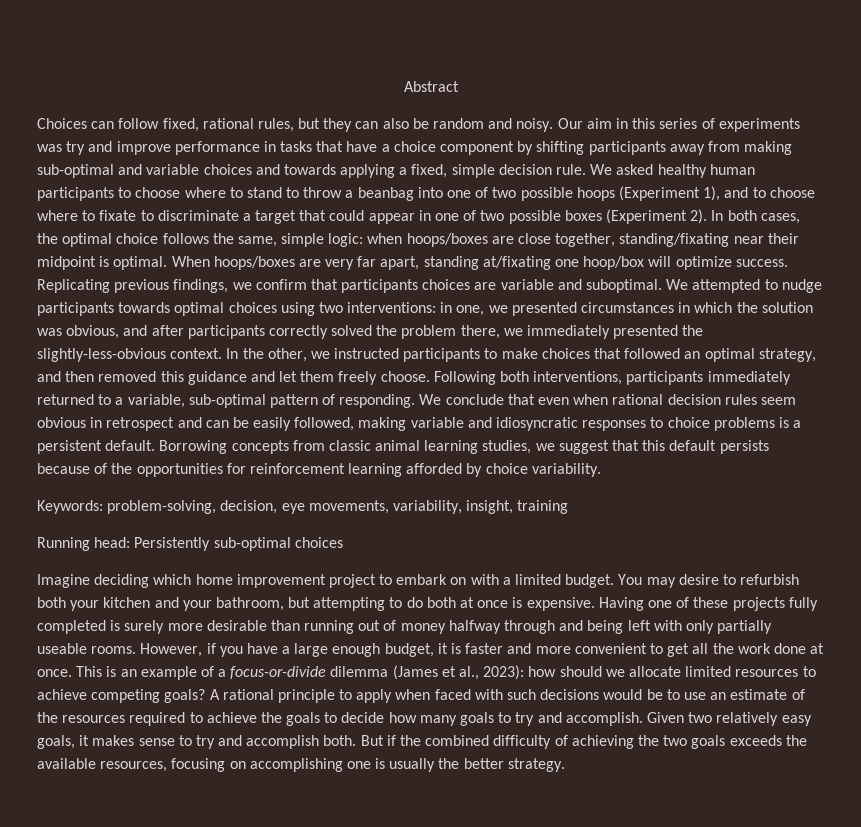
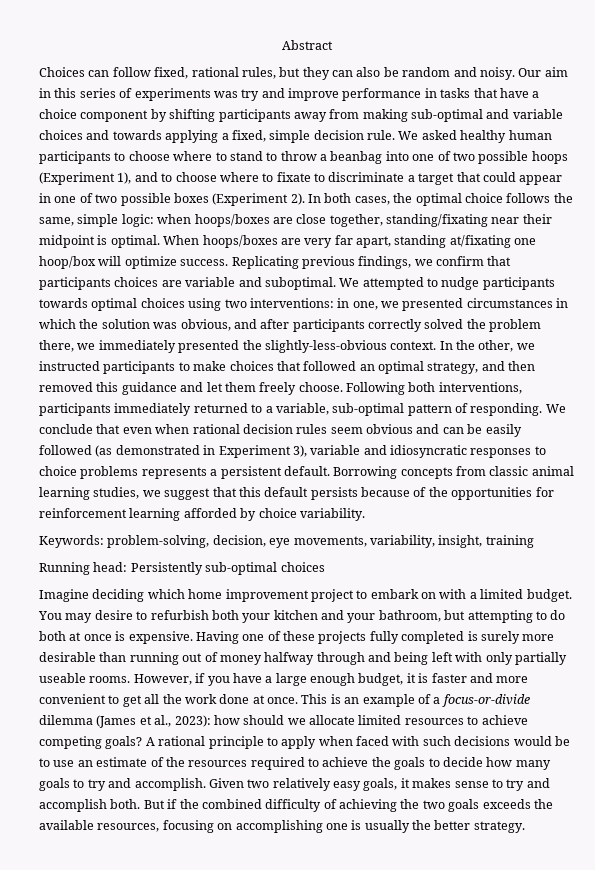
- We conclude that even when rational decision rules seem obvious in retrospect and can be easily followed, making variable and idiosyncratic responses to choice problems is a persistent default.
+ We conclude that even when rational decision rules seem obvious and can be easily followed (as demonstrated in Experiment 3), variable and idiosyncratic responses to choice problems represents a persistent default.

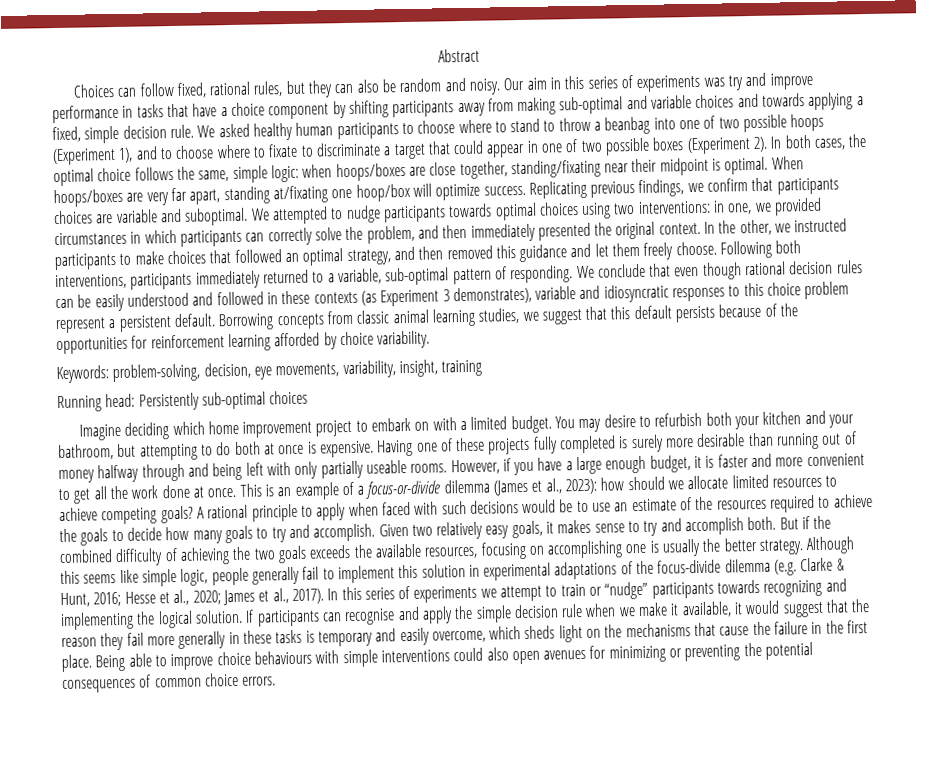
- We attempted to nudge participants towards optimal choices using two interventions: in one, we presented circumstances in which the solution was obvious, and after participants correctly solved the problem there, we immediately presented the slightly-less-obvious context.
+ We attempted to nudge participants towards optimal choices using two interventions: in one, we provided circumstances in which participants can correctly solve the problem, and then immediately presented the original context.
- We conclude that even when rational decision rules seem obvious and can be easily followed (as demonstrated in Experiment 3), variable and idiosyncratic responses to choice problems represents a persistent default.
+ We conclude that even though rational decision rules can be easily understood and followed in these contexts (as Experiment 3 demonstrates), variable and idiosyncratic responses to this choice problem represent a persistent default.
+ Although this seems like simple logic, people generally fail to implement this solution in experimental adaptations of the focus-divide dilemma (e.g. Clarke & Hunt, 2016; Hesse et al., 2020; James et al., 2017). In this series of experiments we attempt to train or “nudge” participants towards recognizing and implementing the logical solution. If participants can recognise and apply the simple decision rule when we make it available, it would suggest that the reason they fail more generally in these tasks is temporary and easily overcome, which sheds light on the mechanisms that cause the failure in the first place. Being able to improve choice behaviours with simple interventions could also open avenues for minimizing or preventing the potential consequences of common choice errors.

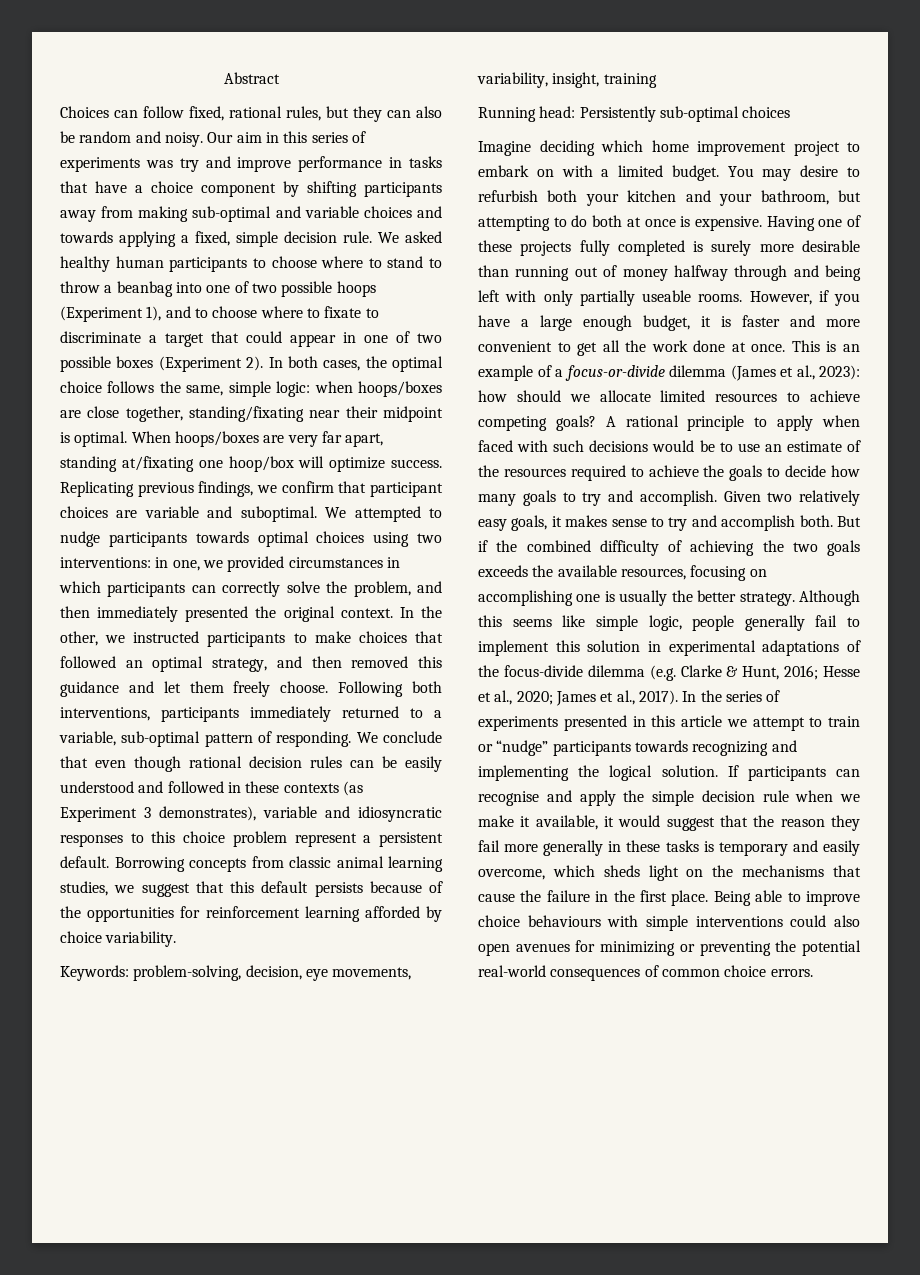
- Replicating previous findings, we confirm that participants choices are variable and suboptimal.
+ Replicating previous findings, we confirm that participant choices are variable and suboptimal.
- In this series of experiments we attempt to train or “nudge” participants towards recognizing and implementing the logical solution.
+ In the series of experiments presented in this article we attempt to train or “nudge” participants towards recognizing and implementing the logical solution.
- Being able to improve choice behaviours with simple interventions could also open avenues for minimizing or preventing the potential consequences of common choice errors.
+ Being able to improve choice behaviours with simple interventions could also open avenues for minimizing or preventing the potential real-world consequences of common choice errors.

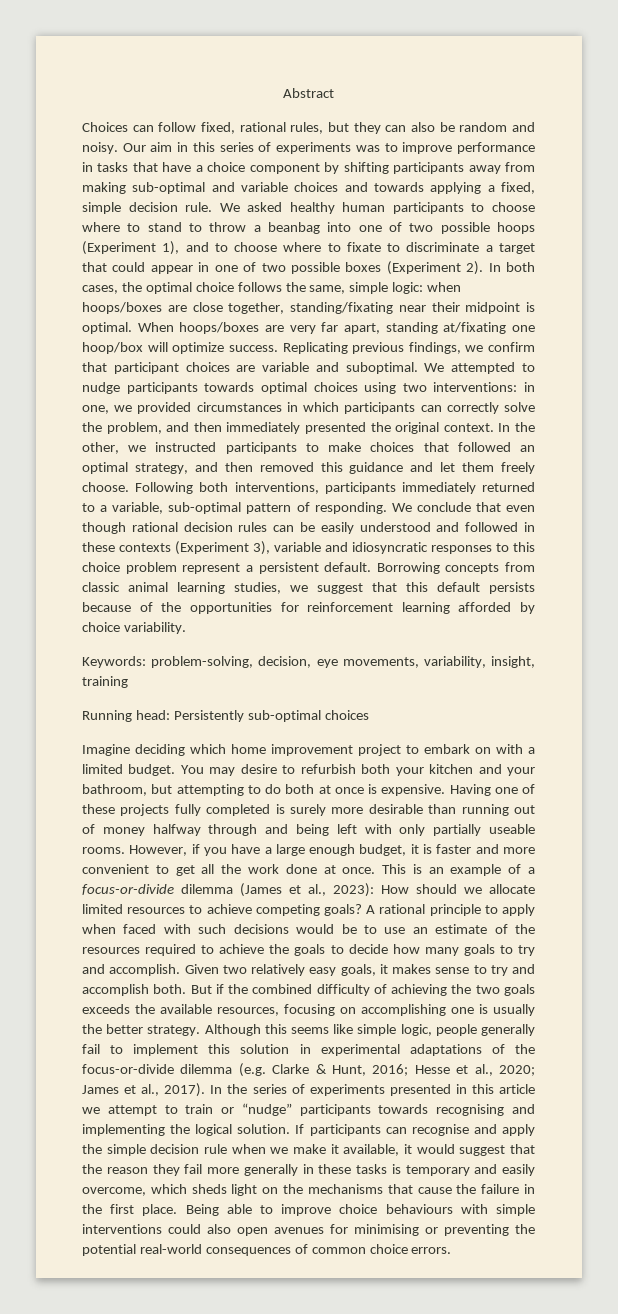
- Our aim in this series of experiments was try and improve performance in tasks that have a choice component by shifting participants away from making sub-optimal and variable choices and towards applying a fixed, simple decision rule.
+ Our aim in this series of experiments was to improve performance in tasks that have a choice component by shifting participants away from making sub-optimal and variable choices and towards applying a fixed, simple decision rule.
- We conclude that even though rational decision rules can be easily understood and followed in these contexts (as Experiment 3 demonstrates), variable and idiosyncratic responses to this choice problem represent a persistent default.
+ We conclude that even though rational decision rules can be easily understood and followed in these contexts (Experiment 3), variable and idiosyncratic responses to this choice problem represent a persistent default.
- This is an example of a focus-or-divide dilemma (James et al., 2023): how should we allocate limited resources to achieve competing goals?
+ This is an example of a focus-or-divide dilemma (James et al., 2023): How should we allocate limited resources to achieve competing goals?
- Although this seems like simple logic, people generally fail to implement this solution in experimental adaptations of the focus-divide dilemma (e.g. Clarke & Hunt, 2016; Hesse et al., 2020; James et al., 2017).
+ Although this seems like simple logic, people generally fail to implement this solution in experimental adaptations of the focus-or-divide dilemma (e.g. Clarke & Hunt, 2016; Hesse et al., 2020; James et al., 2017).
- In the series of experiments presented in this article we attempt to train or “nudge” participants towards recognizing and implementing the logical solution.
+ In the series of experiments presented in this article we attempt to train or “nudge” participants towards recognising and implementing the logical solution.
- Being able to improve choice behaviours with simple interventions could also open avenues for minimizing or preventing the potential real-world consequences of common choice errors.
+ Being able to improve choice behaviours with simple interventions could also open avenues for minimising or preventing the potential real-world consequences of common choice errors.

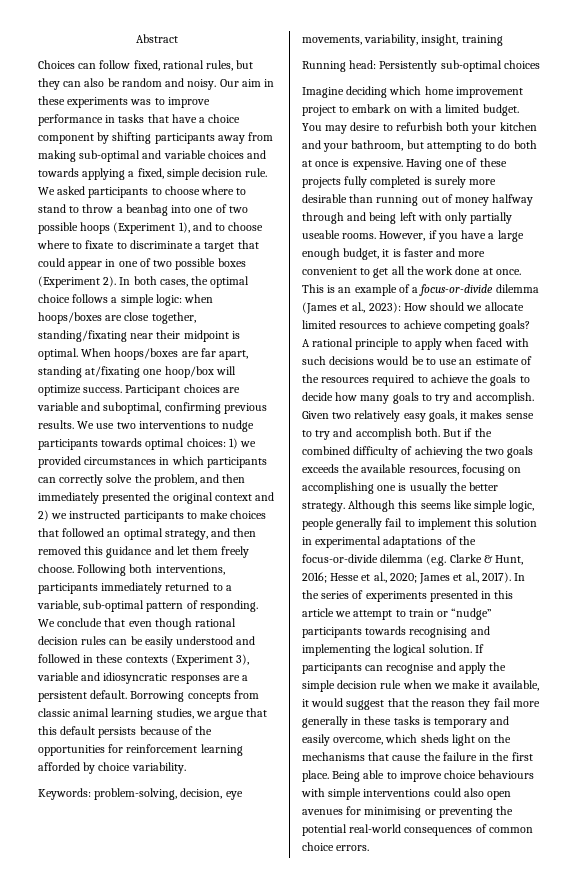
- Our aim in this series of experiments was to improve performance in tasks that have a choice component by shifting participants away from making sub-optimal and variable choices and towards applying a fixed, simple decision rule.
+ Our aim in these experiments was to improve performance in tasks that have a choice component by shifting participants away from making sub-optimal and variable choices and towards applying a fixed, simple decision rule.
- We asked healthy human participants to choose where to stand to throw a beanbag into one of two possible hoops (Experiment 1), and to choose where to fixate to discriminate a target that could appear in one of two possible boxes (Experiment 2).
+ We asked participants to choose where to stand to throw a beanbag into one of two possible hoops (Experiment 1), and to choose where to fixate to discriminate a target that could appear in one of two possible boxes (Experiment 2).
- In both cases, the optimal choice follows the same, simple logic: when hoops/boxes are close together, standing/fixating near their midpoint is optimal.
+ In both cases, the optimal choice follows a simple logic: when hoops/boxes are close together, standing/fixating near their midpoint is optimal.
- When hoops/boxes are very far apart, standing at/fixating one hoop/box will optimize success.
+ When hoops/boxes are far apart, standing at/fixating one hoop/box will optimize success.
- Replicating previous findings, we confirm that participant choices are variable and suboptimal. We attempted to nudge participants towards optimal choices using two interventions: in one, we provided circumstances in which participants can correctly solve the problem, and then immediately presented the original context. In the other, we instructed participants to make choices that followed an optimal strategy, and then removed this guidance and let them freely choose.
+ Participant choices are variable and suboptimal, confirming previous results. We use two interventions to nudge participants towards optimal choices: 1) we provided circumstances in which participants can correctly solve the problem, and then immediately presented the original context and 2) we instructed participants to make choices that followed an optimal strategy, and then removed this guidance and let them freely choose.
- We conclude that even though rational decision rules can be easily understood and followed in these contexts (Experiment 3), variable and idiosyncratic responses to this choice problem represent a persistent default.
+ We conclude that even though rational decision rules can be easily understood and followed in these contexts (Experiment 3), variable and idiosyncratic responses are a persistent default.
- Borrowing concepts from classic animal learning studies, we suggest that this default persists because of the opportunities for reinforcement learning afforded by choice variability.
+ Borrowing concepts from classic animal learning studies, we argue that this default persists because of the opportunities for reinforcement learning afforded by choice variability.

